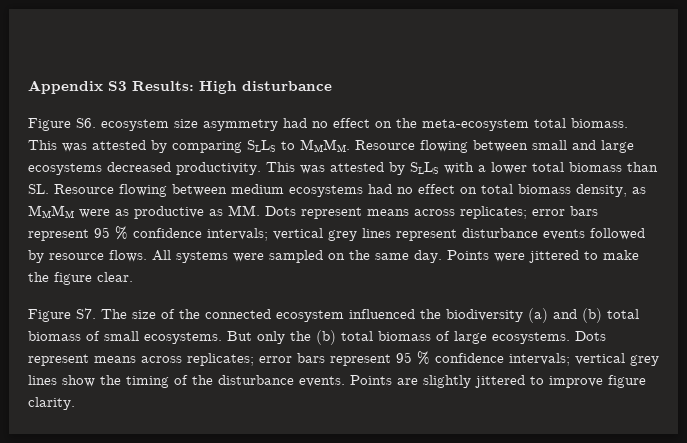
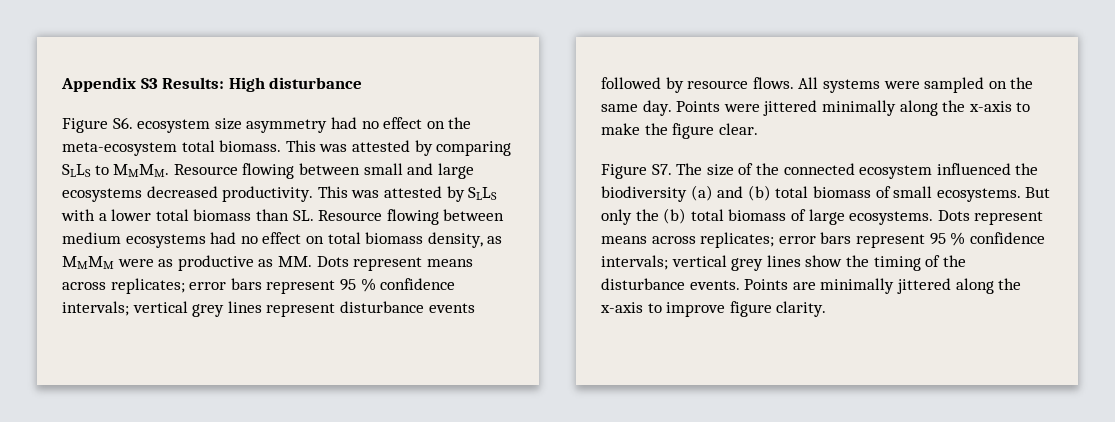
- Points were jittered to make the figure clear.
+ Points were jittered minimally along the x-axis to make the figure clear.
- Points are slightly jittered to improve figure clarity.
+ Points are minimally jittered along the x-axis to improve figure clarity.

